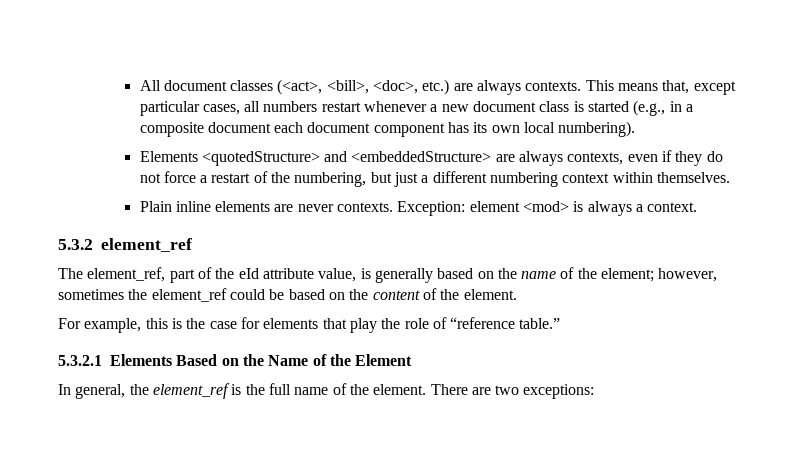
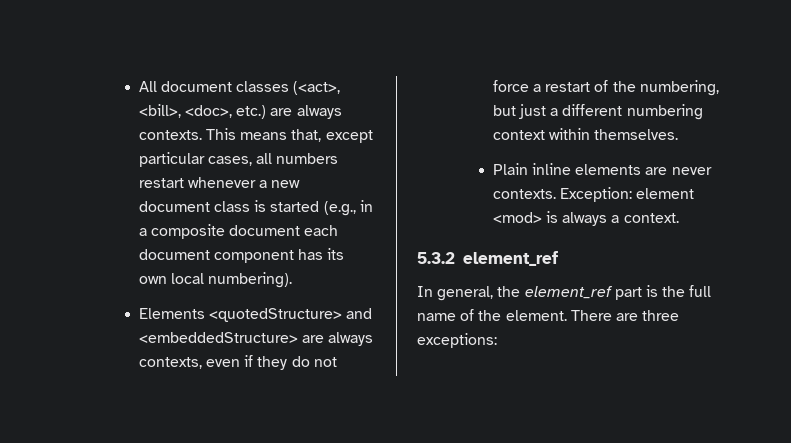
- The element_ref, part of the eId attribute value, is generally based on the name of the element; however, sometimes the element_ref could be based on the content of the element.
- For example, this is the case for elements that play the role of “reference table.”
- 5.3.2.1 Elements Based on the Name of the Element
- In general, the element_ref is the full name of the element.
+ In general, the element_ref part is the full name of the element.
- There are two exceptions:
+ There are three exceptions:

